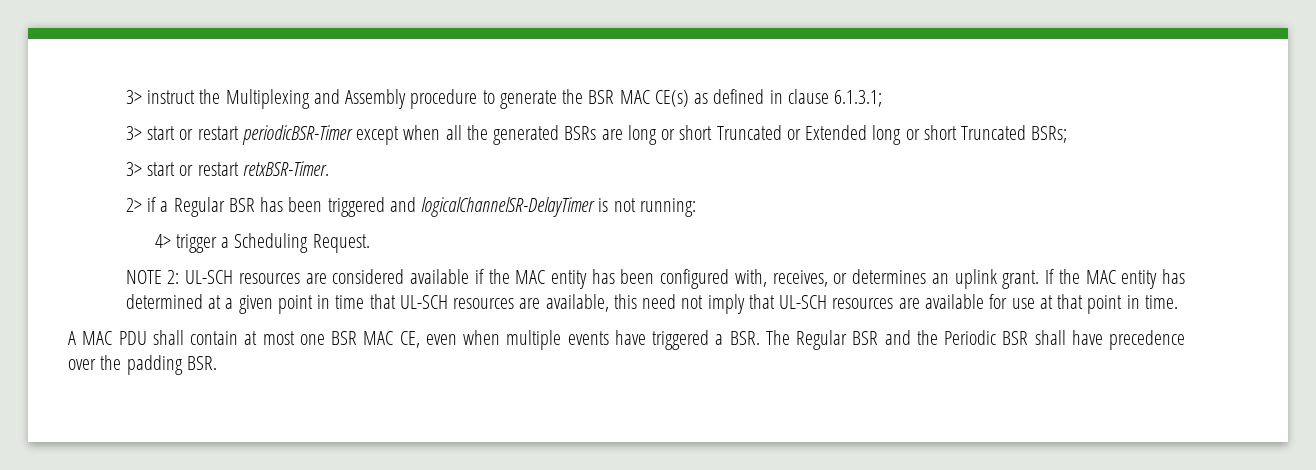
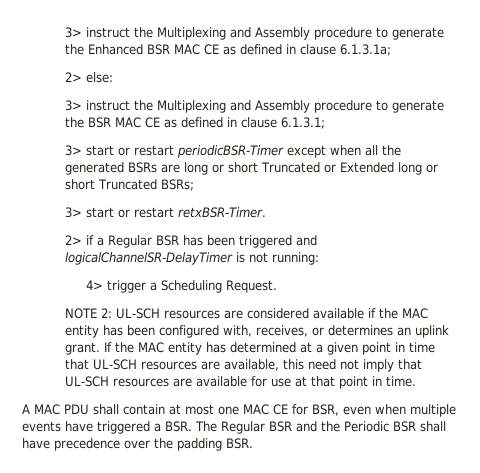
- 3> instruct the Multiplexing and Assembly procedure to generate the BSR MAC CE(s) as defined in clause 6.1.3.1;
+ 3> instruct the Multiplexing and Assembly procedure to generate the Enhanced BSR MAC CE as defined in clause 6.1.3.1a;
+ 2> else:
+ 3> instruct the Multiplexing and Assembly procedure to generate the BSR MAC CE as defined in clause 6.1.3.1;
- A MAC PDU shall contain at most one BSR MAC CE, even when multiple events have triggered a BSR. The Regular BSR and the Periodic BSR shall have precedence over the padding BSR.
+ A MAC PDU shall contain at most one MAC CE for BSR, even when multiple events have triggered a BSR. The Regular BSR and the Periodic BSR shall have precedence over the padding BSR.

